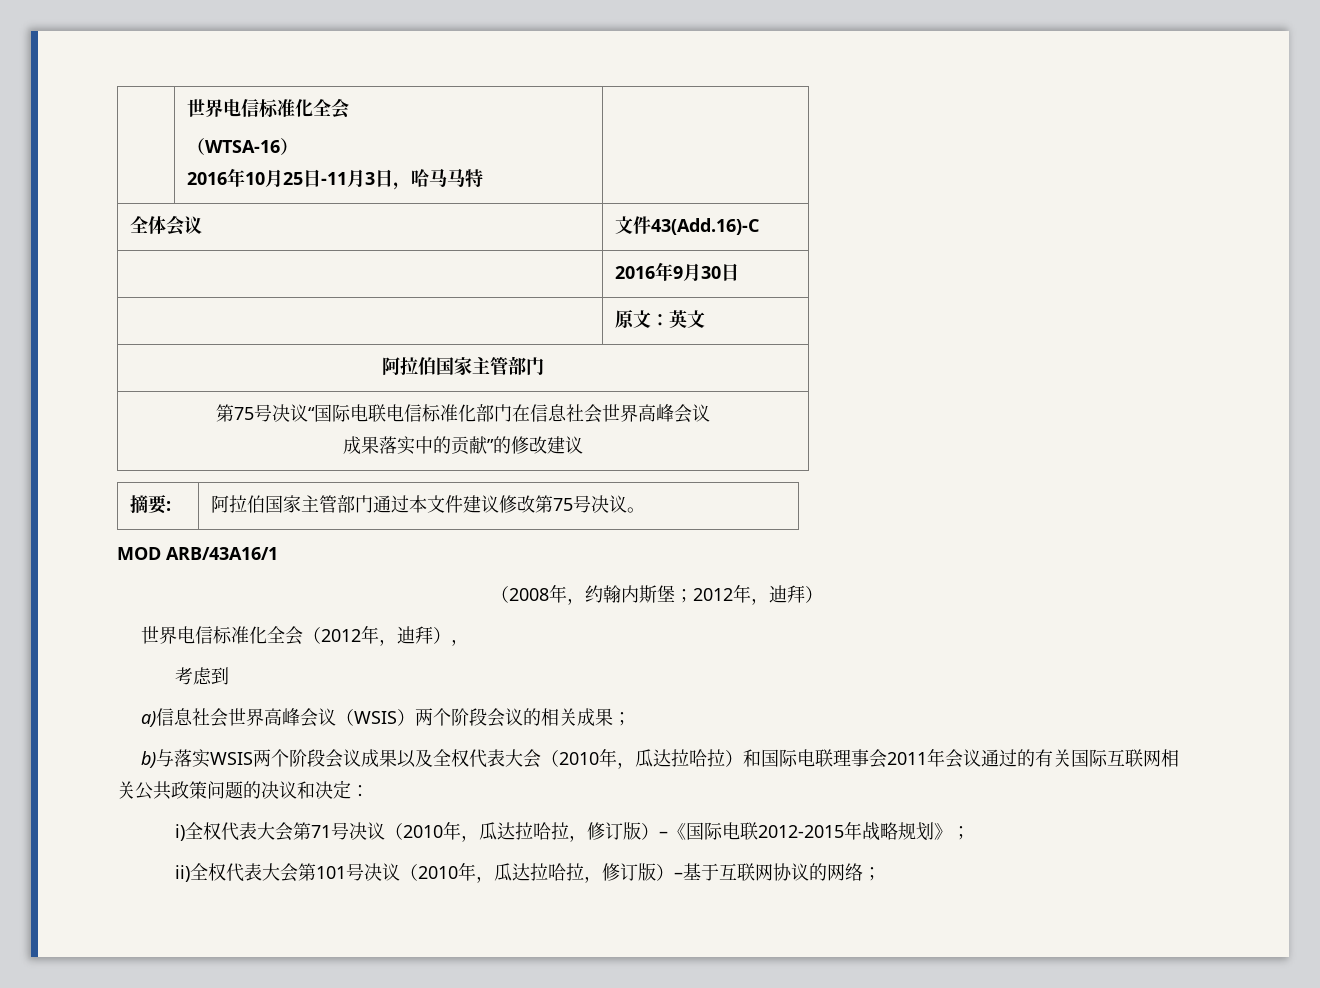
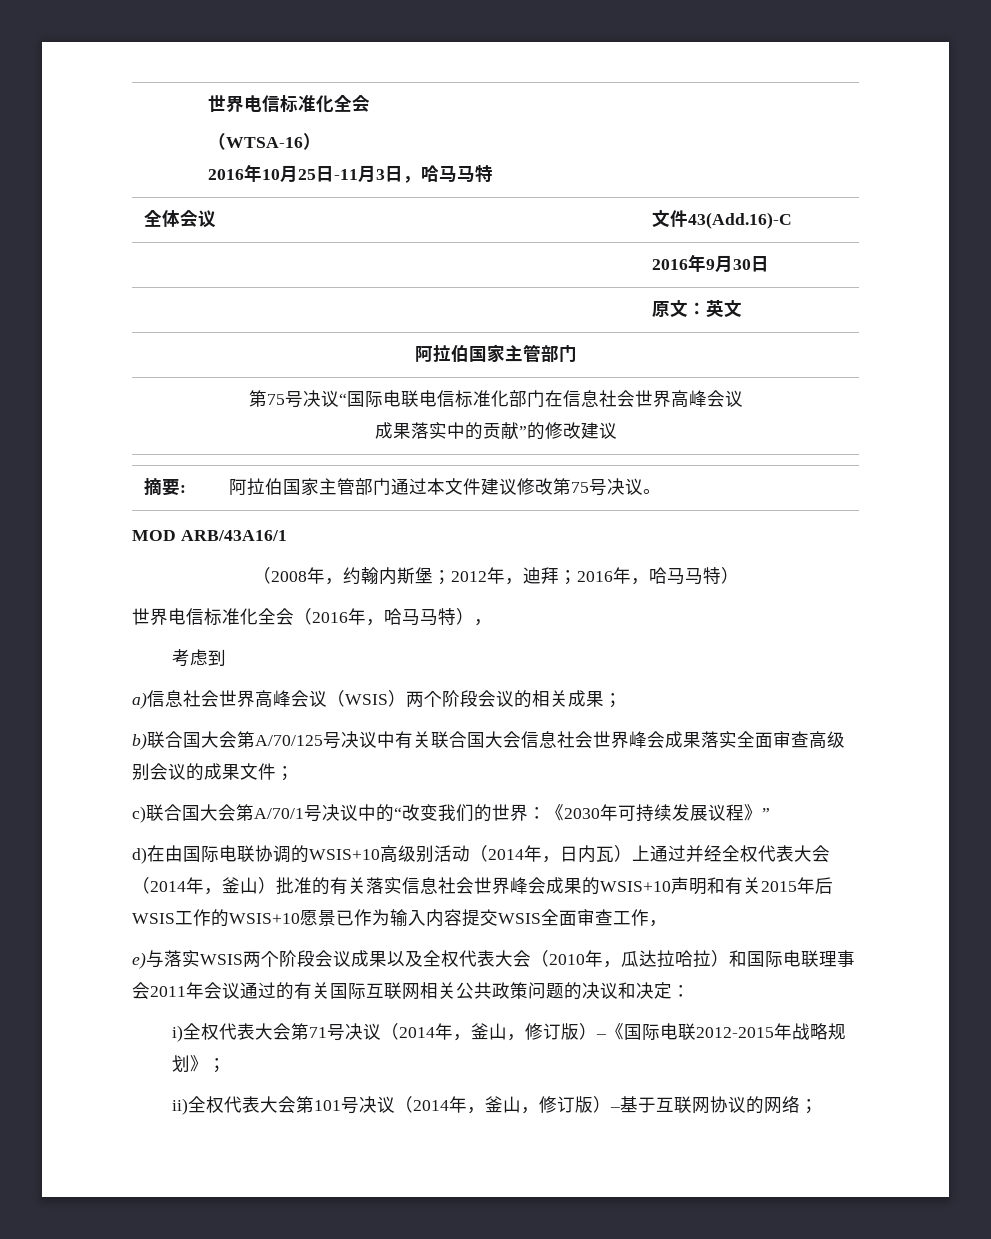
- （2008年，约翰内斯堡；2012年，迪拜）
+ （2008年，约翰内斯堡；2012年，迪拜；2016年，哈马马特）
- 世界电信标准化全会（2012年，迪拜），
+ 世界电信标准化全会（2016年，哈马马特），
- b)与落实WSIS两个阶段会议成果以及全权代表大会（2010年，瓜达拉哈拉）和国际电联理事会2011年会议通过的有关国际互联网相关公共政策问题的决议和决定：
+ b)联合国大会第A/70/125号决议中有关联合国大会信息社会世界峰会成果落实全面审查高级别会议的成果文件；
+ c)联合国大会第A/70/1号决议中的“改变我们的世界：《2030年可持续发展议程》”
+ d)在由国际电联协调的WSIS+10高级别活动（2014年，日内瓦）上通过并经全权代表大会（2014年，釜山）批准的有关落实信息社会世界峰会成果的WSIS+10声明和有关2015年后WSIS工作的WSIS+10愿景已作为输入内容提交WSIS全面审查工作，
+ e)与落实WSIS两个阶段会议成果以及全权代表大会（2010年，瓜达拉哈拉）和国际电联理事会2011年会议通过的有关国际互联网相关公共政策问题的决议和决定：
- i)全权代表大会第71号决议（2010年，瓜达拉哈拉，修订版）–《国际电联2012-2015年战略规划》；
+ i)全权代表大会第71号决议（2014年，釜山，修订版）–《国际电联2012-2015年战略规划》；
- ii)全权代表大会第101号决议（2010年，瓜达拉哈拉，修订版）–基于互联网协议的网络；
+ ii)全权代表大会第101号决议（2014年，釜山，修订版）–基于互联网协议的网络；

